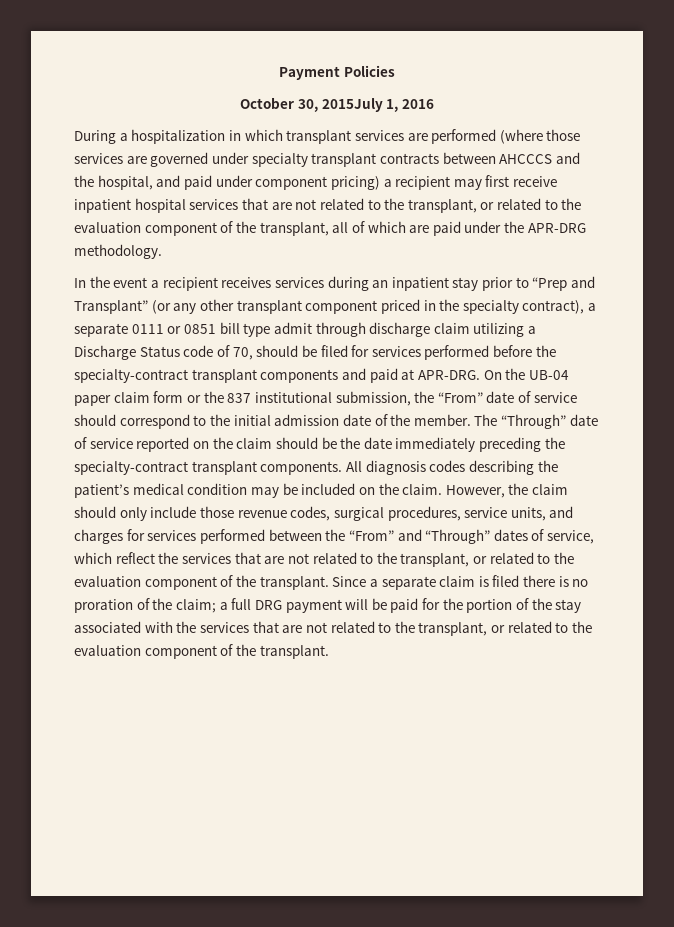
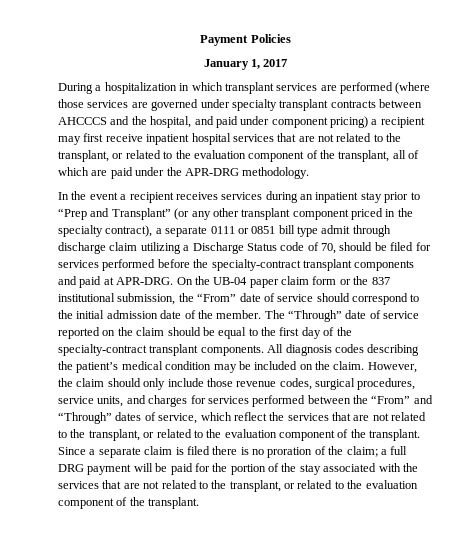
- October 30, 2015July 1, 2016
+ January 1, 2017
- The “Through” date of service reported on the claim should be the date immediately preceding the specialty-contract transplant components.
+ The “Through” date of service reported on the claim should be equal to the first day of the specialty-contract transplant components.

